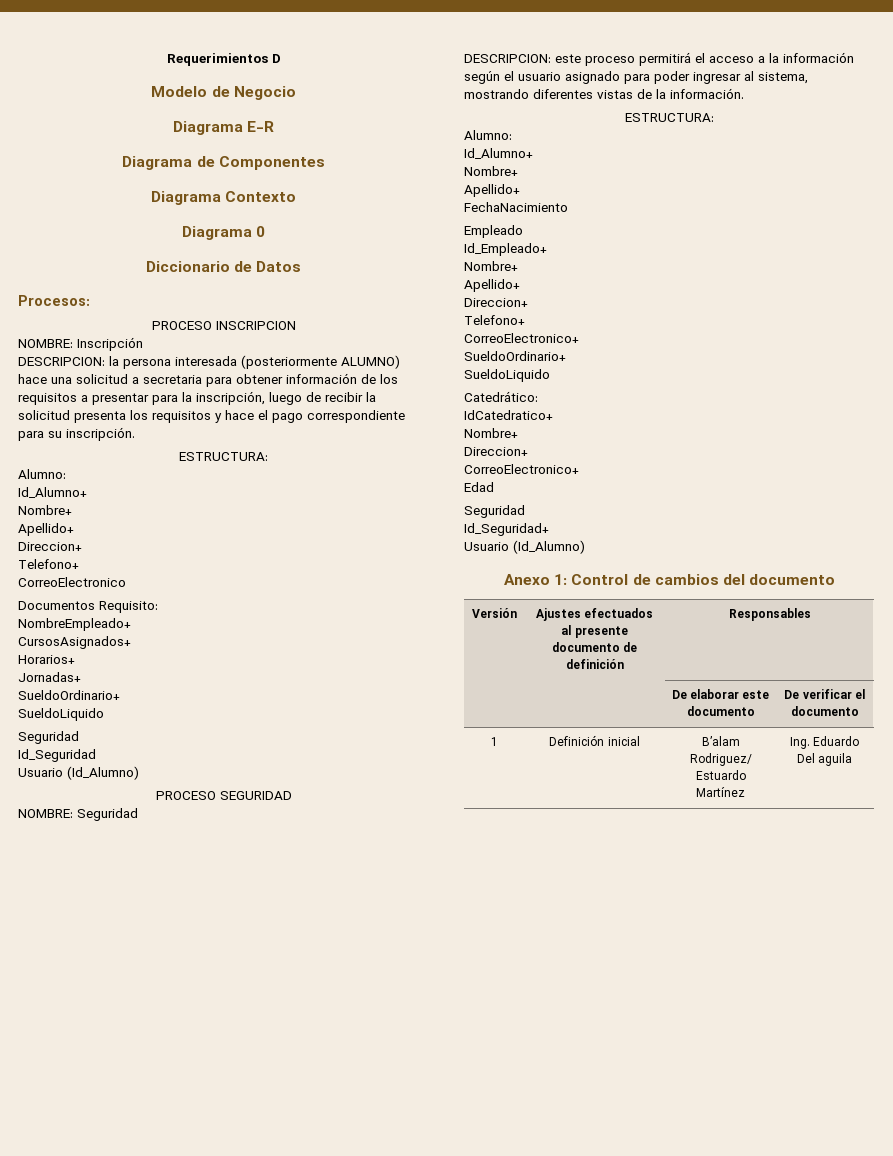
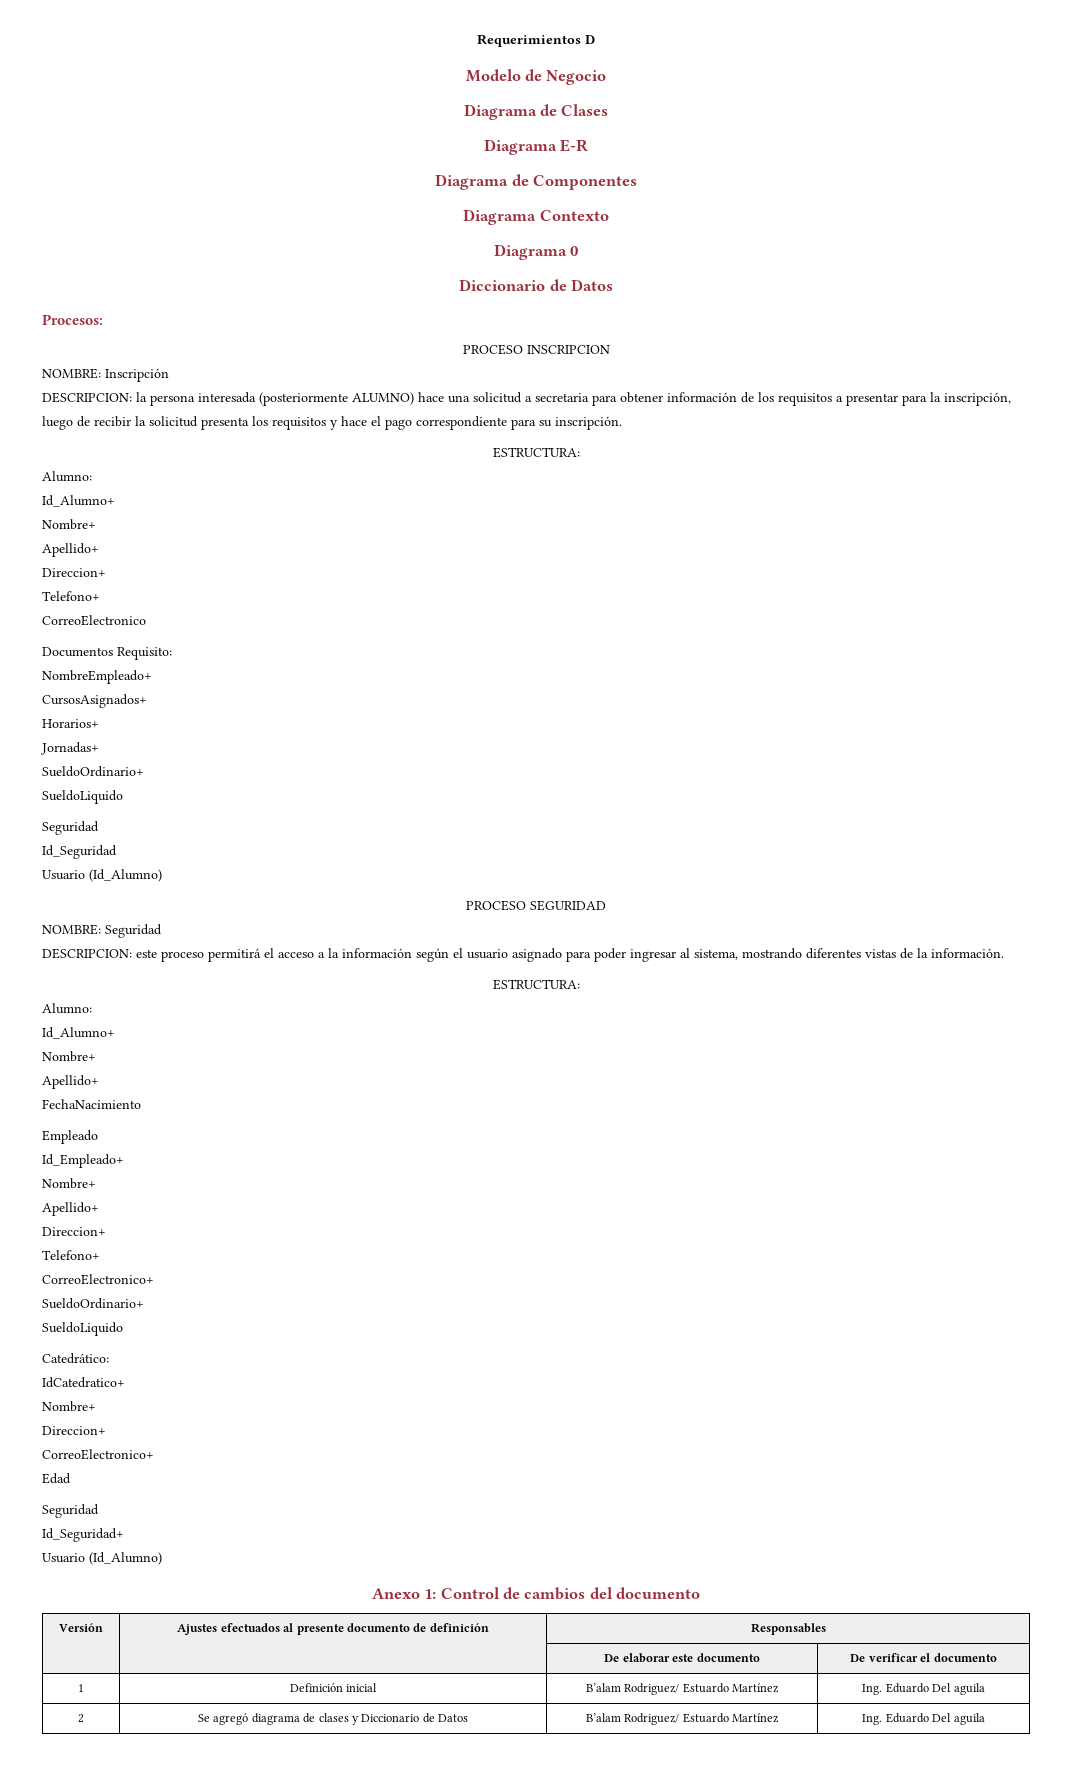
+ Diagrama de Clases
+ 2 | Se agregó diagrama de clases y Diccionario de Datos | B’alam Rodriguez/ Estuardo Martínez | Ing. Eduardo Del aguila

